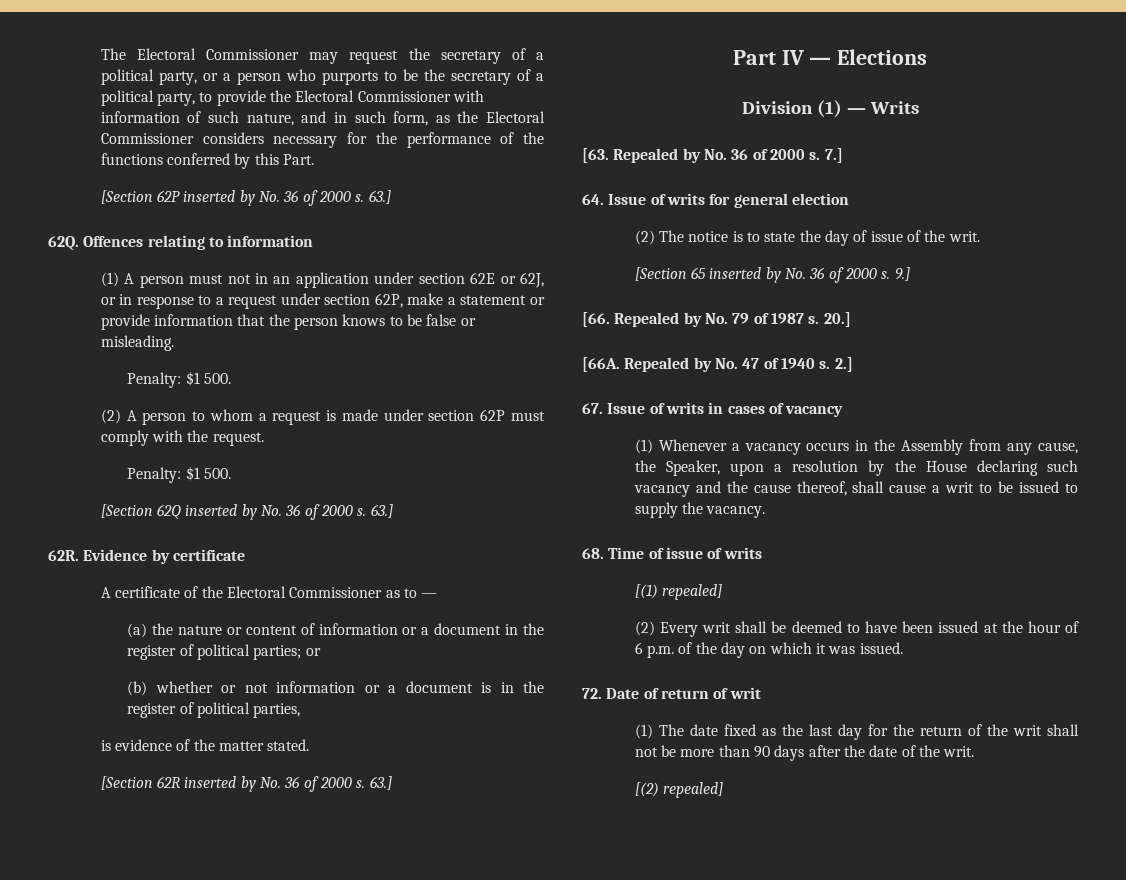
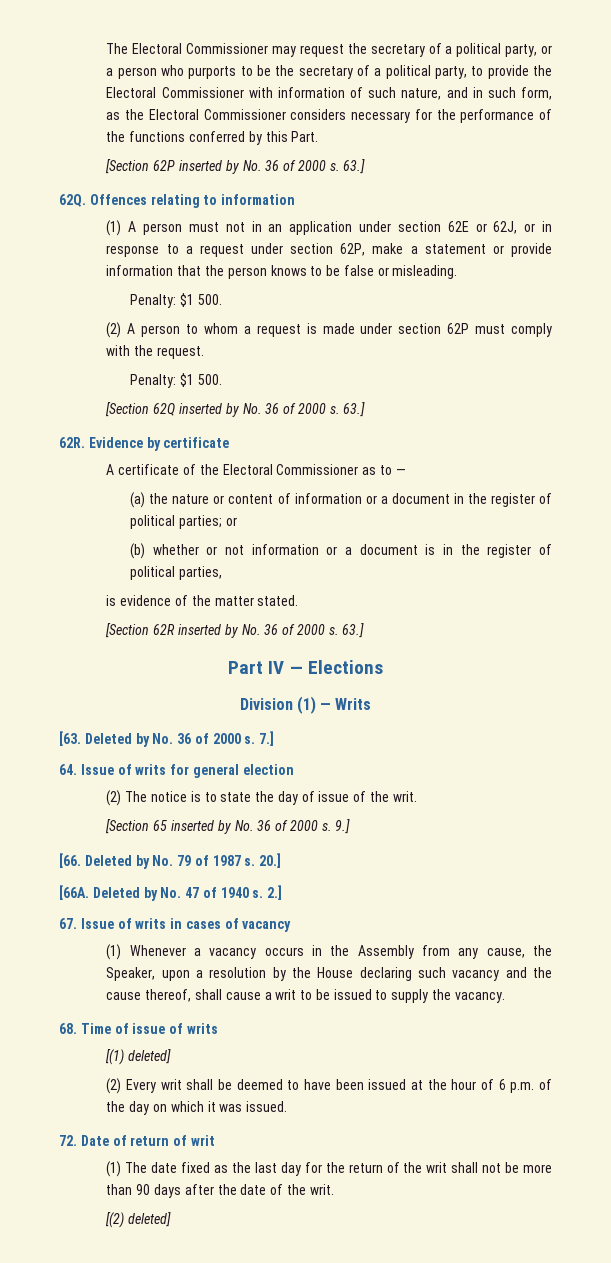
- [63. Repealed by No. 36 of 2000 s.
+ [63. Deleted by No. 36 of 2000 s.
- [66. Repealed by No. 79 of 1987 s.
+ [66. Deleted by No. 79 of 1987 s.
- Repealed by No. 47 of 1940 s.
+ Deleted by No. 47 of 1940 s.
- [(1) repealed]
+ [(1) deleted]
- [(2) repealed]
+ [(2) deleted]

